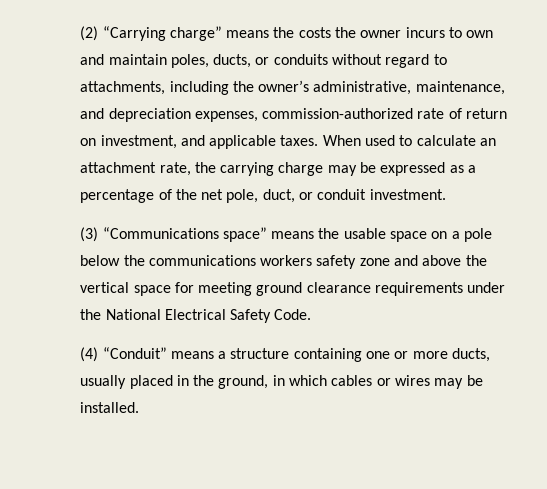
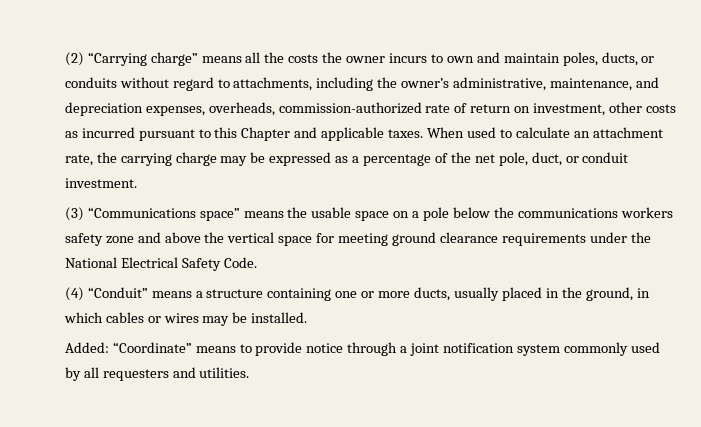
- (2) “Carrying charge” means the costs the owner incurs to own and maintain poles, ducts, or conduits without regard to attachments, including the owner’s administrative, maintenance, and depreciation expenses, commission-authorized rate of return on investment, and applicable taxes.
+ (2) “Carrying charge” means all the costs the owner incurs to own and maintain poles, ducts, or conduits without regard to attachments, including the owner’s administrative, maintenance, and depreciation expenses, overheads, commission-authorized rate of return on investment, other costs as incurred pursuant to this Chapter and applicable taxes.
+ Added: “Coordinate” means to provide notice through a joint notification system commonly used by all requesters and utilities.

